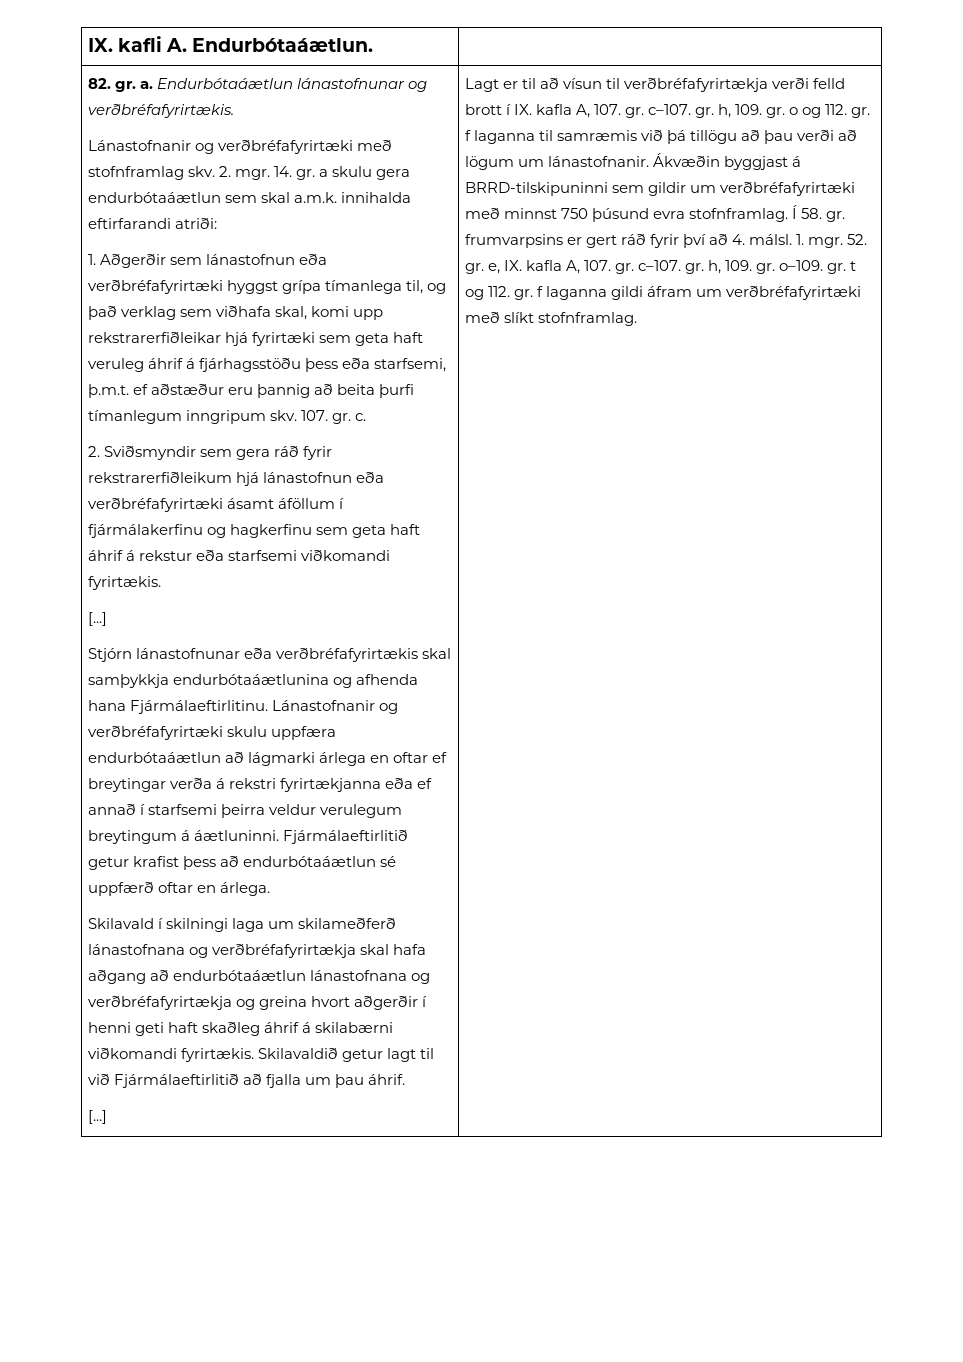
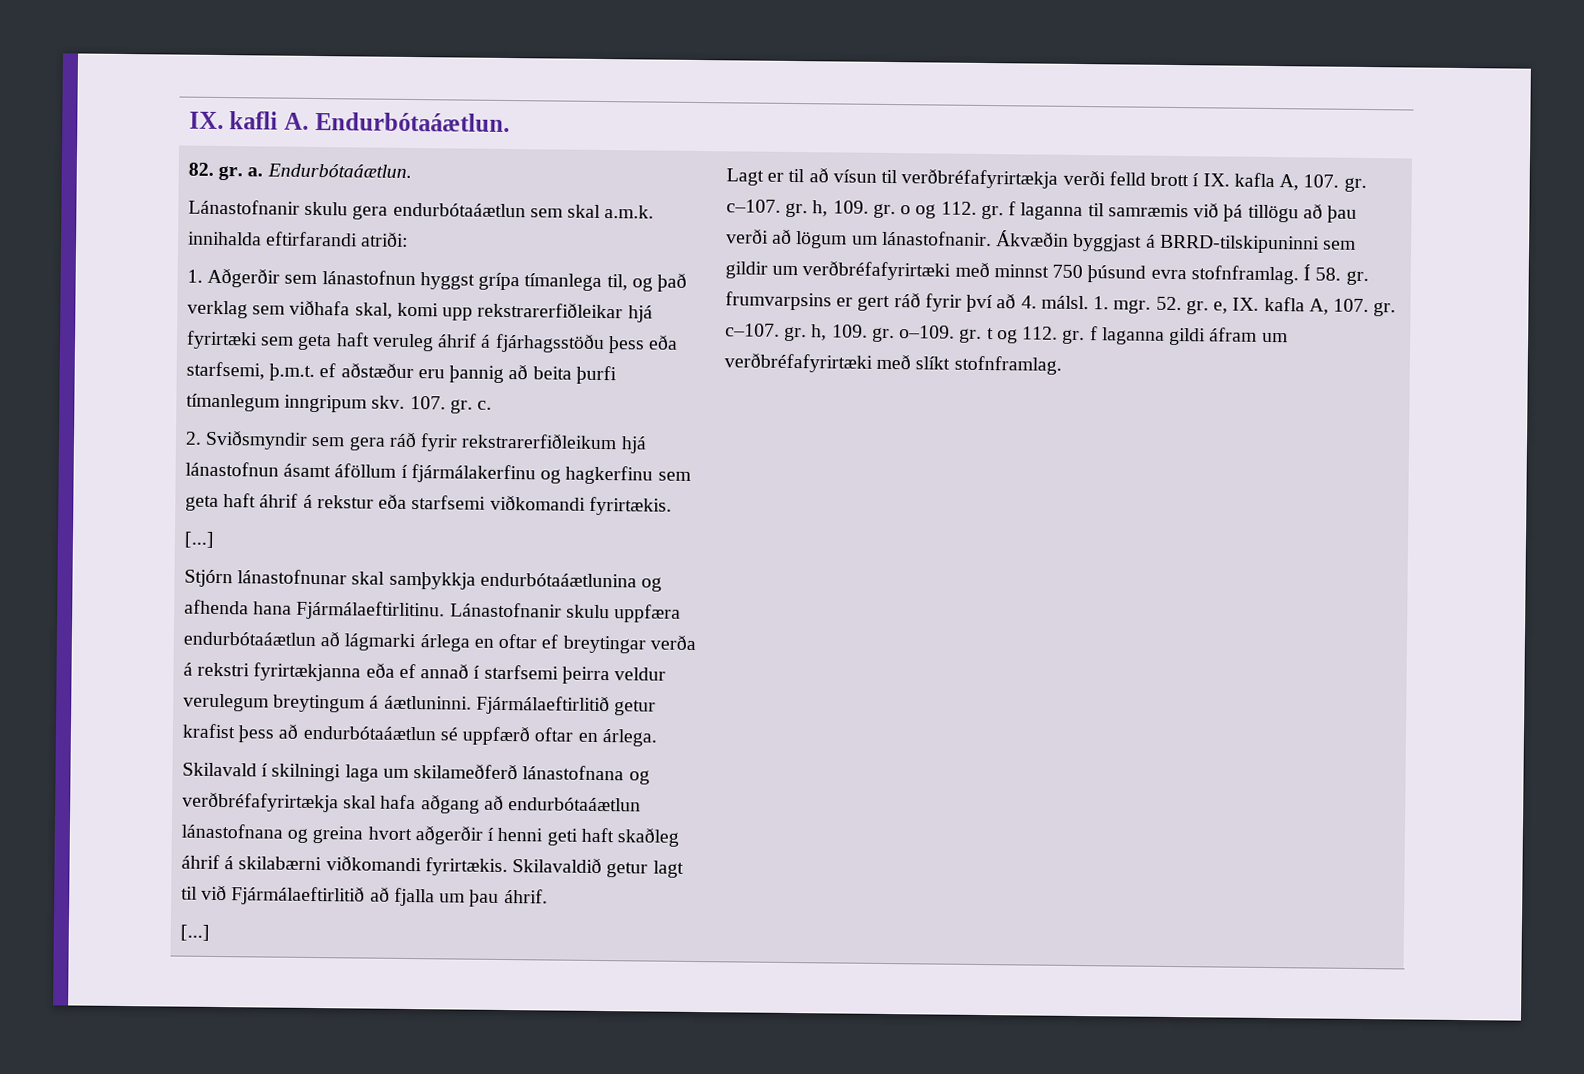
- 82. gr. a. Endurbótaáætlun lánastofnunar og verðbréfafyrirtækis.
- Lánastofnanir og verðbréfafyrirtæki með stofnframlag skv. 2. mgr. 14. gr. a skulu gera endurbótaáætlun sem skal a.m.k. innihalda eftirfarandi atriði:
+ 82. gr. a. Endurbótaáætlun.
+ Lánastofnanir skulu gera endurbótaáætlun sem skal a.m.k. innihalda eftirfarandi atriði:
- 1. Aðgerðir sem lánastofnun eða verðbréfafyrirtæki hyggst grípa tímanlega til, og það verklag sem viðhafa skal, komi upp rekstrarerfiðleikar hjá fyrirtæki sem geta haft veruleg áhrif á fjárhagsstöðu þess eða starfsemi, þ.m.t. ef aðstæður eru þannig að beita þurfi tímanlegum inngripum skv.
+ 1. Aðgerðir sem lánastofnun hyggst grípa tímanlega til, og það verklag sem viðhafa skal, komi upp rekstrarerfiðleikar hjá fyrirtæki sem geta haft veruleg áhrif á fjárhagsstöðu þess eða starfsemi, þ.m.t. ef aðstæður eru þannig að beita þurfi tímanlegum inngripum skv.
- 2. Sviðsmyndir sem gera ráð fyrir rekstrarerfiðleikum hjá lánastofnun eða verðbréfafyrirtæki ásamt áföllum í fjármálakerfinu og hagkerfinu sem geta haft áhrif á rekstur eða starfsemi viðkomandi fyrirtækis.
+ 2. Sviðsmyndir sem gera ráð fyrir rekstrarerfiðleikum hjá lánastofnun ásamt áföllum í fjármálakerfinu og hagkerfinu sem geta haft áhrif á rekstur eða starfsemi viðkomandi fyrirtækis.
- Stjórn lánastofnunar eða verðbréfafyrirtækis skal samþykkja endurbótaáætlunina og afhenda hana Fjármálaeftirlitinu.
+ Stjórn lánastofnunar skal samþykkja endurbótaáætlunina og afhenda hana Fjármálaeftirlitinu.
- Lánastofnanir og verðbréfafyrirtæki skulu uppfæra endurbótaáætlun að lágmarki árlega en oftar ef breytingar verða á rekstri fyrirtækjanna eða ef annað í starfsemi þeirra veldur verulegum breytingum á áætluninni.
+ Lánastofnanir skulu uppfæra endurbótaáætlun að lágmarki árlega en oftar ef breytingar verða á rekstri fyrirtækjanna eða ef annað í starfsemi þeirra veldur verulegum breytingum á áætluninni.
- Skilavald í skilningi laga um skilameðferð lánastofnana og verðbréfafyrirtækja skal hafa aðgang að endurbótaáætlun lánastofnana og verðbréfafyrirtækja og greina hvort aðgerðir í henni geti haft skaðleg áhrif á skilabærni viðkomandi fyrirtækis.
+ Skilavald í skilningi laga um skilameðferð lánastofnana og verðbréfafyrirtækja skal hafa aðgang að endurbótaáætlun lánastofnana og greina hvort aðgerðir í henni geti haft skaðleg áhrif á skilabærni viðkomandi fyrirtækis.

